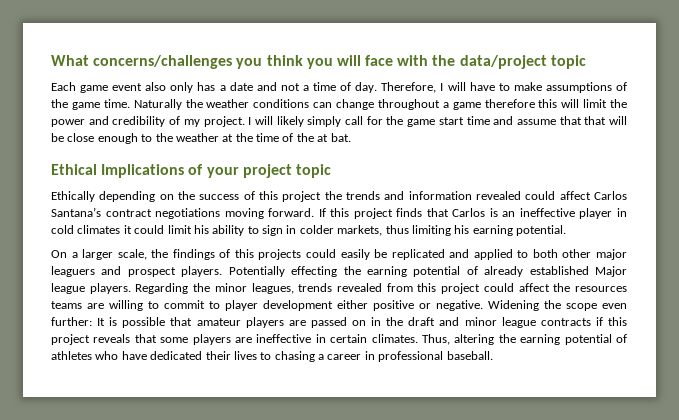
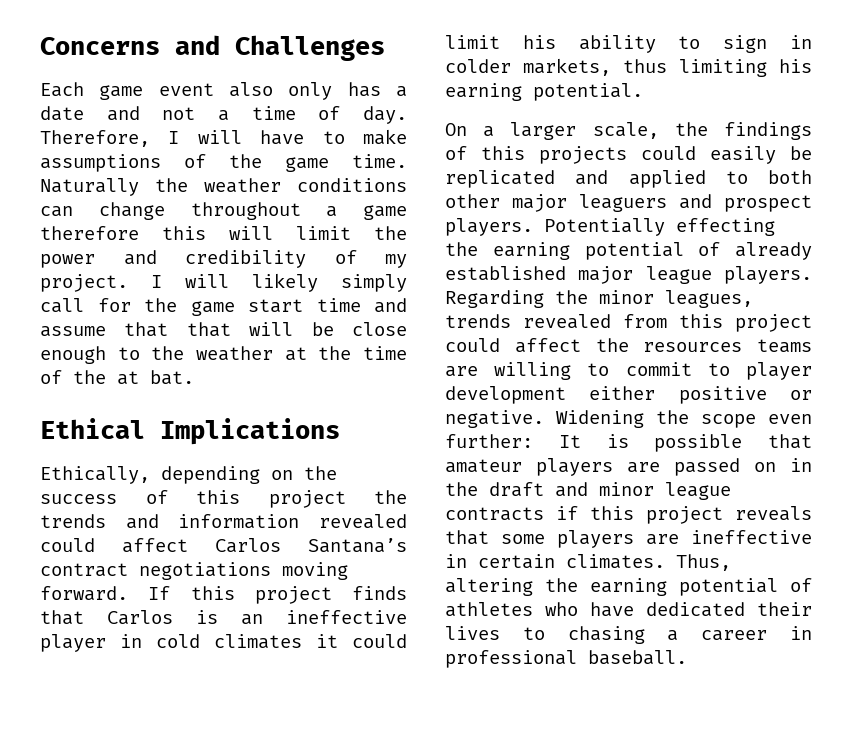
- What concerns/challenges you think you will face with the data/project topic
+ Concerns and Challenges
- Ethical Implications of your project topic
- Ethically depending on the success of this project the trends and information revealed could affect Carlos Santana’s contract negotiations moving forward.
+ Ethical Implications
+ Ethically, depending on the success of this project the trends and information revealed could affect Carlos Santana’s contract negotiations moving forward.
- Potentially effecting the earning potential of already established Major league players.
+ Potentially effecting the earning potential of already established major league players.

